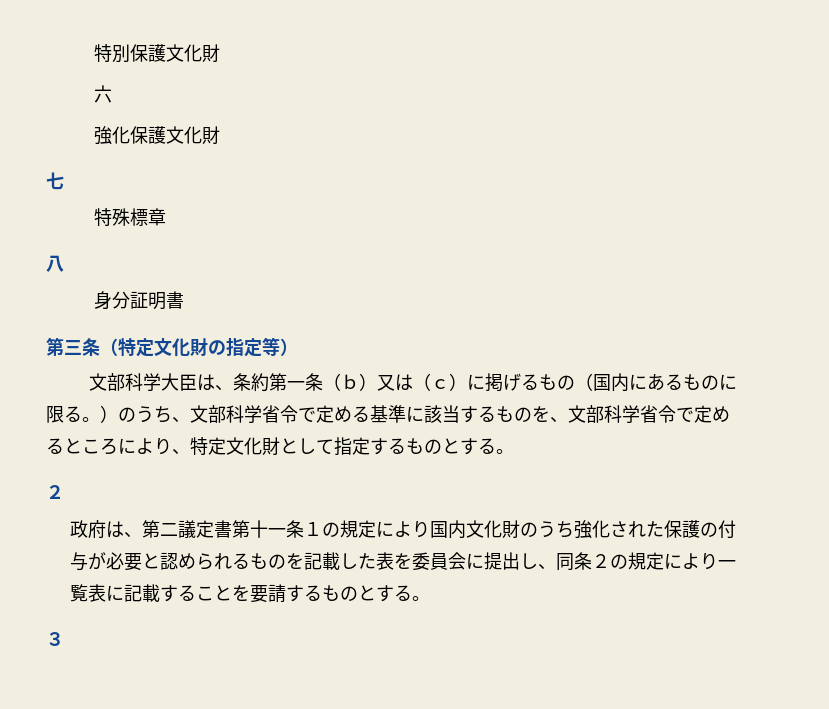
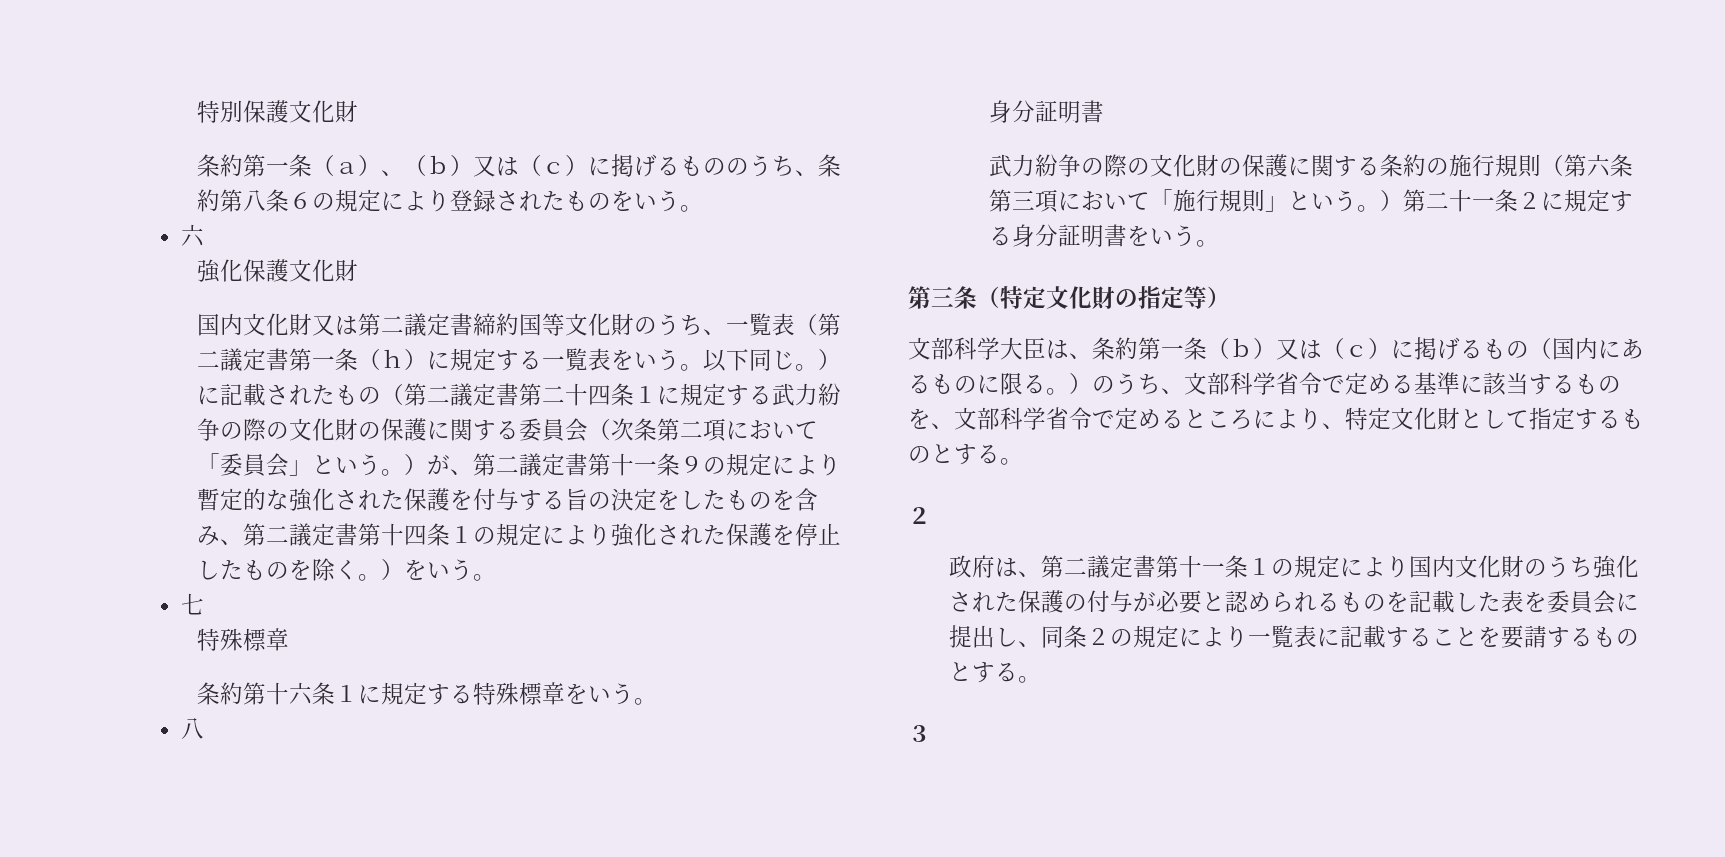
+ 条約第一条（ａ）、（ｂ）又は（ｃ）に掲げるもののうち、条約第八条６の規定により登録されたものをいう。
  六
  強化保護文化財
+ 国内文化財又は第二議定書締約国等文化財のうち、一覧表（第二議定書第一条（ｈ）に規定する一覧表をいう。以下同じ。）に記載されたもの（第二議定書第二十四条１に規定する武力紛争の際の文化財の保護に関する委員会（次条第二項において「委員会」という。）が、第二議定書第十一条９の規定により暫定的な強化された保護を付与する旨の決定をしたものを含み、第二議定書第十四条１の規定により強化された保護を停止したものを除く。）をいう。
  七
  特殊標章
+ 条約第十六条１に規定する特殊標章をいう。
  八
  身分証明書
+ 武力紛争の際の文化財の保護に関する条約の施行規則（第六条第三項において「施行規則」という。）第二十一条２に規定する身分証明書をいう。

